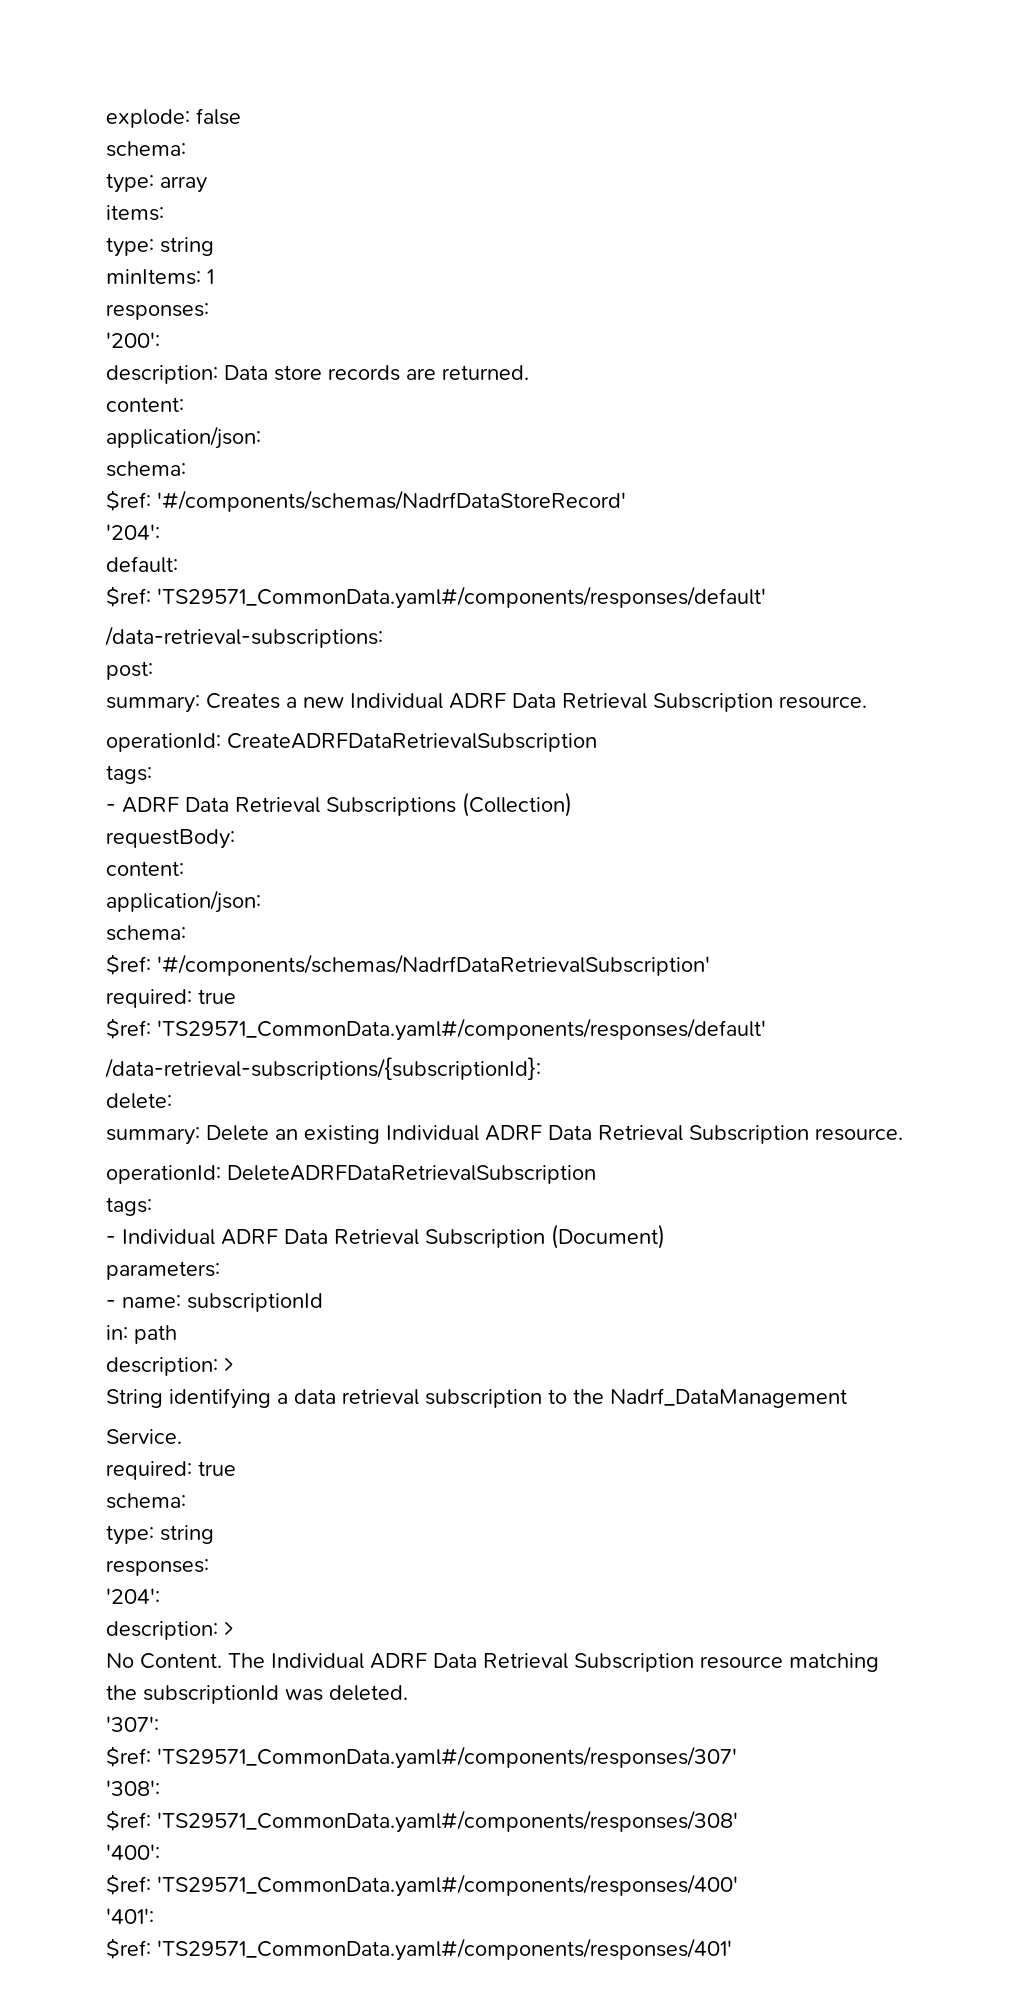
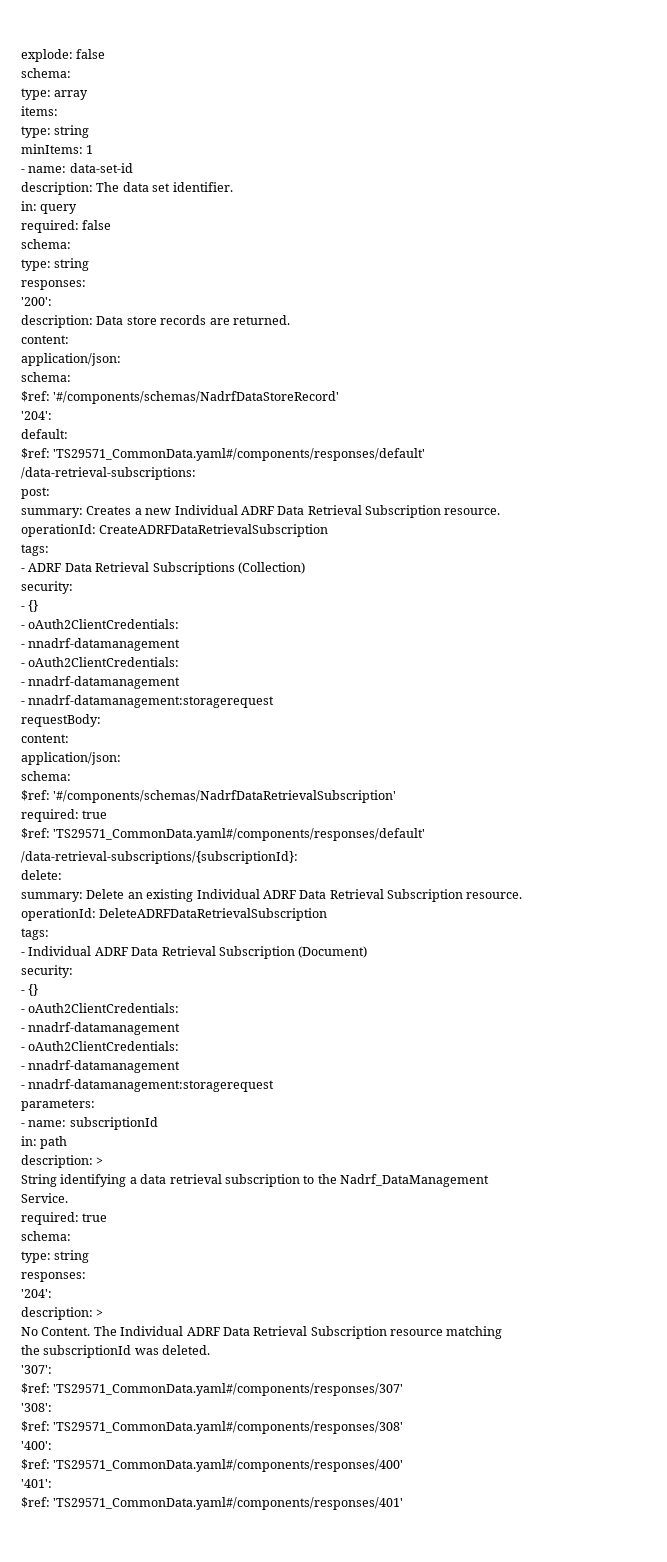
+ - name: data-set-id
+ description: The data set identifier.
+ in: query
+ required: false
+ schema:
+ type: string
  - ADRF Data Retrieval Subscriptions (Collection)
+ security:
+ - {}
+ - oAuth2ClientCredentials:
+ - nnadrf-datamanagement
+ - oAuth2ClientCredentials:
+ - nnadrf-datamanagement
+ - nnadrf-datamanagement:storagerequest
  - Individual ADRF Data Retrieval Subscription (Document)
+ security:
+ - {}
+ - oAuth2ClientCredentials:
+ - nnadrf-datamanagement
+ - oAuth2ClientCredentials:
+ - nnadrf-datamanagement
+ - nnadrf-datamanagement:storagerequest

